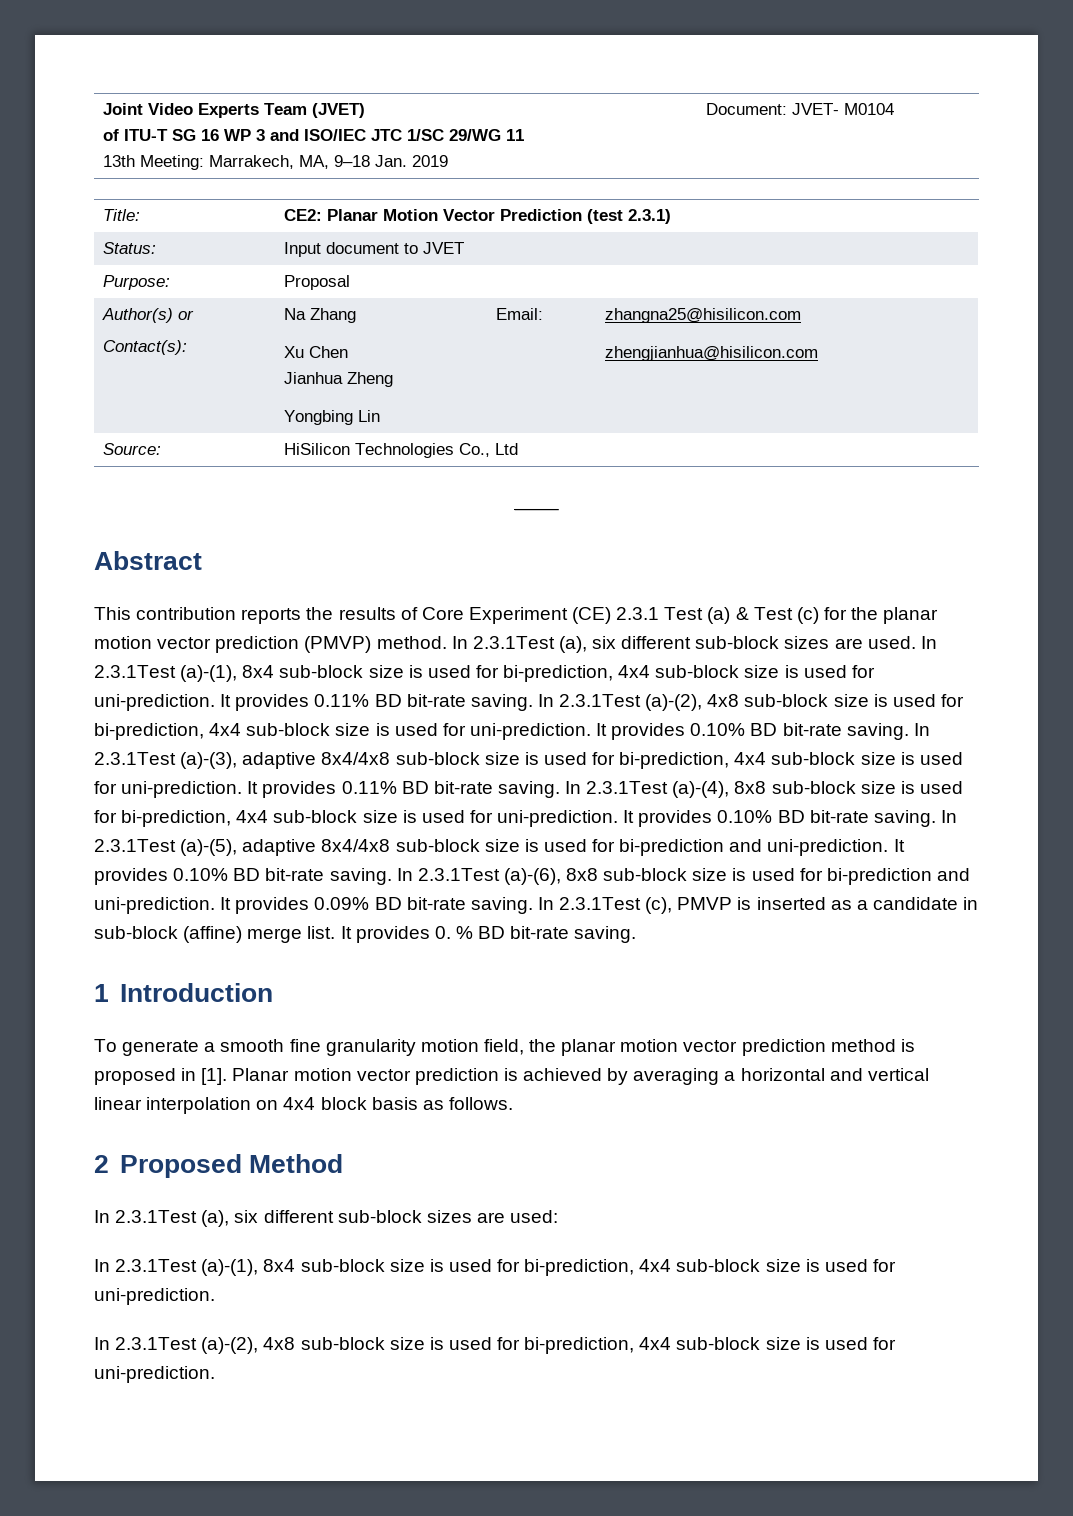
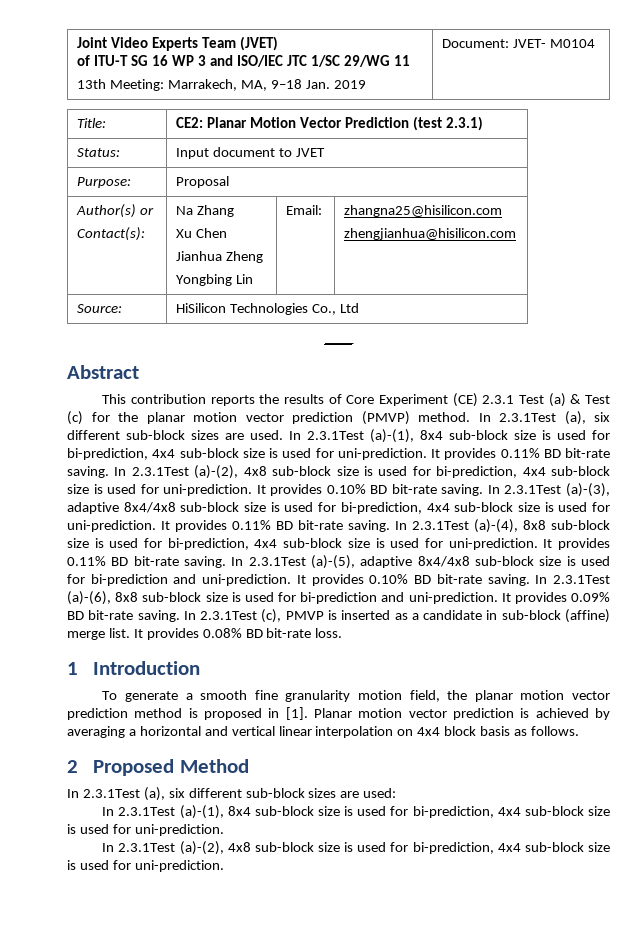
- In 2.3.1Test (a)-(4), 8x8 sub-block size is used for bi-prediction, 4x4 sub-block size is used for uni-prediction. It provides 0.10% BD bit-rate saving.
+ In 2.3.1Test (a)-(4), 8x8 sub-block size is used for bi-prediction, 4x4 sub-block size is used for uni-prediction. It provides 0.11% BD bit-rate saving.
- It provides 0. % BD bit-rate saving.
+ It provides 0.08% BD bit-rate loss.

